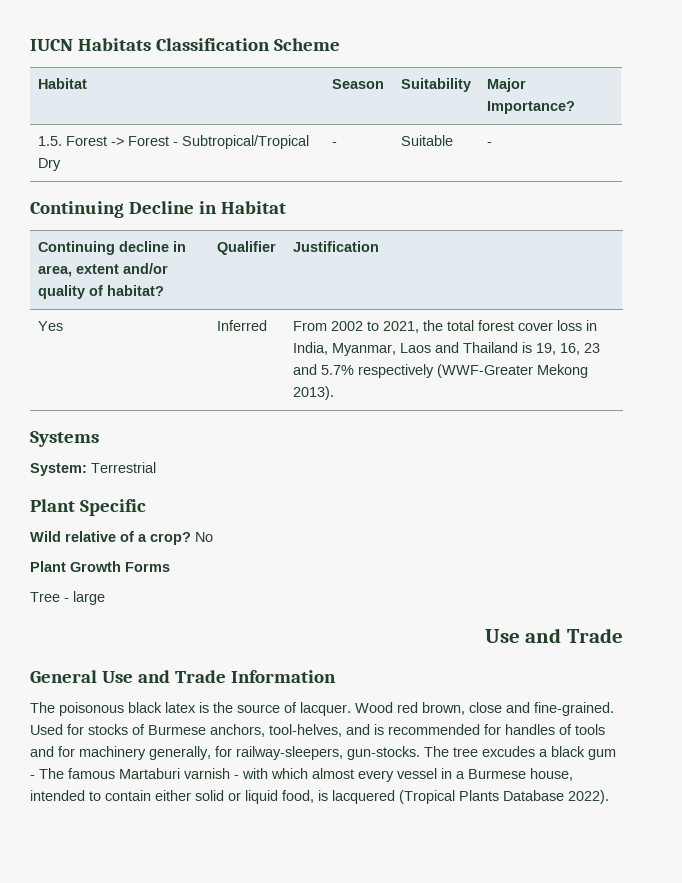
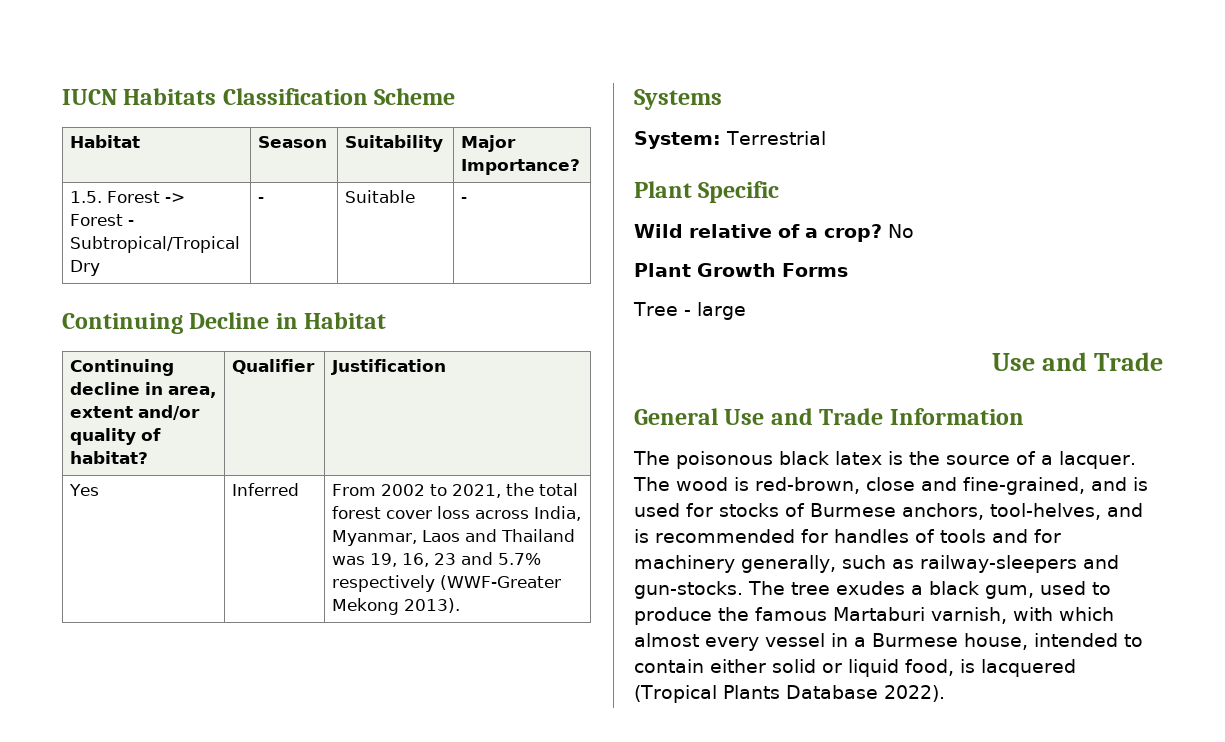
- Yes | Inferred | From 2002 to 2021, the total forest cover loss in India, Myanmar, Laos and Thailand is 19, 16, 23 and 5.7% respectively (WWF-Greater Mekong 2013).
+ Yes | Inferred | From 2002 to 2021, the total forest cover loss across India, Myanmar, Laos and Thailand was 19, 16, 23 and 5.7% respectively (WWF-Greater Mekong 2013).
- The poisonous black latex is the source of lacquer. Wood red brown, close and fine-grained. Used for stocks of Burmese anchors, tool-helves, and is recommended for handles of tools and for machinery generally, for railway-sleepers, gun-stocks.
+ The poisonous black latex is the source of a lacquer. The wood is red-brown, close and fine-grained, and is used for stocks of Burmese anchors, tool-helves, and is recommended for handles of tools and for machinery generally, such as railway-sleepers and gun-stocks.
- The tree excudes a black gum - The famous Martaburi varnish - with which almost every vessel in a Burmese house, intended to contain either solid or liquid food, is lacquered (Tropical Plants Database 2022).
+ The tree exudes a black gum, used to produce the famous Martaburi varnish, with which almost every vessel in a Burmese house, intended to contain either solid or liquid food, is lacquered (Tropical Plants Database 2022).

